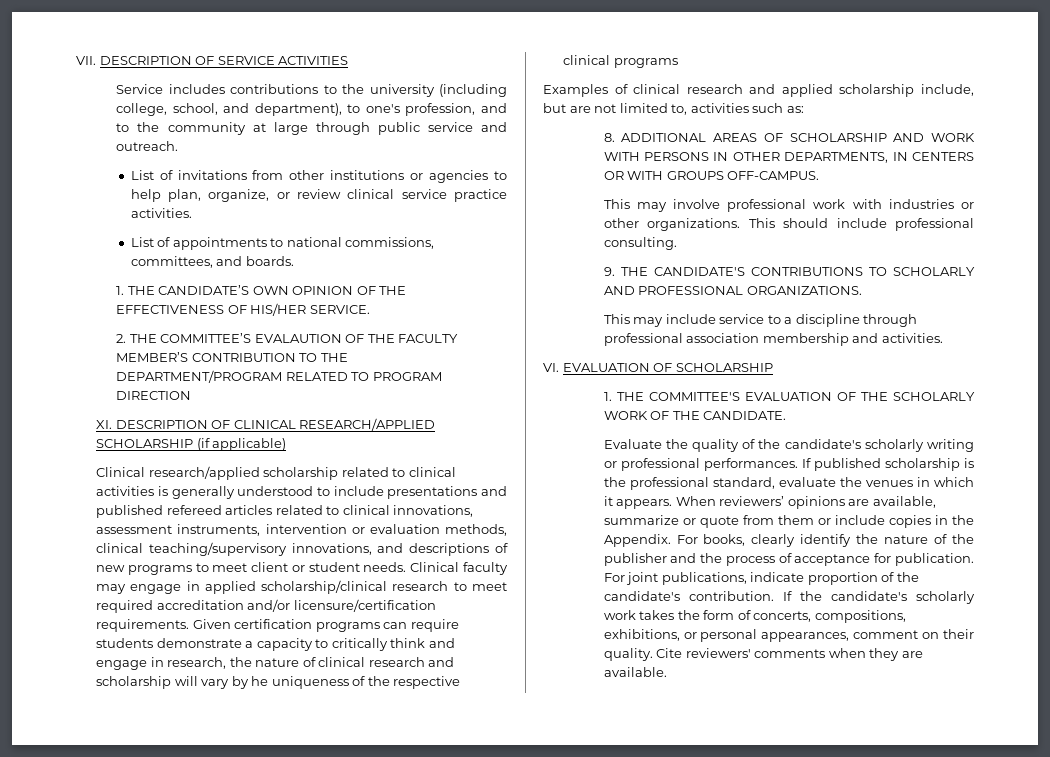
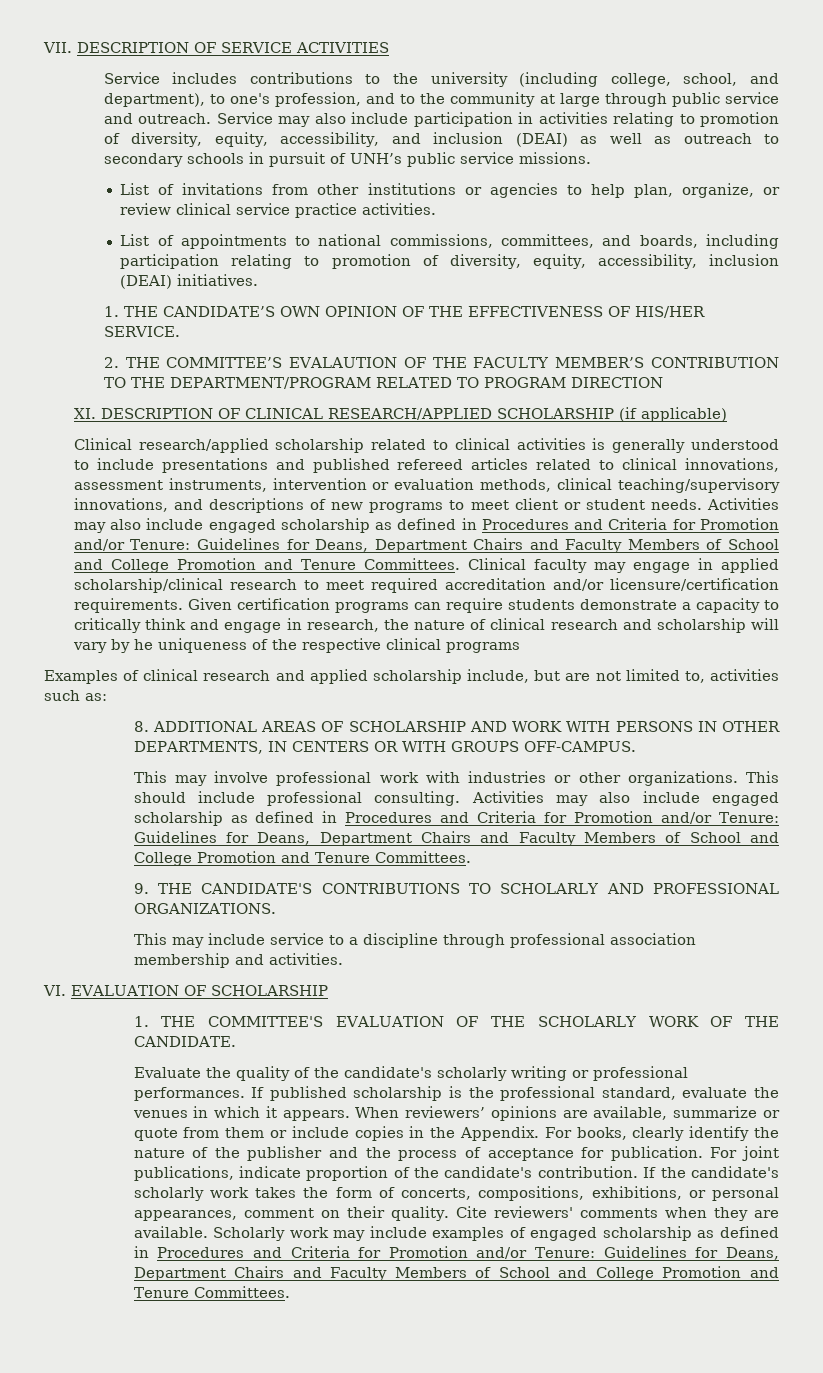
+ Service may also include participation in activities relating to promotion of diversity, equity, accessibility, and inclusion (DEAI) as well as outreach to secondary schools in pursuit of UNH’s public service missions.
- List of appointments to national commissions, committees, and boards.
+ List of appointments to national commissions, committees, and boards, including participation relating to promotion of diversity, equity, accessibility, inclusion (DEAI) initiatives.
- Clinical research/applied scholarship related to clinical activities is generally understood to include presentations and published refereed articles related to clinical innovations, assessment instruments, intervention or evaluation methods, clinical teaching/supervisory innovations, and descriptions of new programs to meet client or student needs.
+ Clinical research/applied scholarship related to clinical activities is generally understood to include presentations and published refereed articles related to clinical innovations, assessment instruments, intervention or evaluation methods, clinical teaching/supervisory innovations, and descriptions of new programs to meet client or student needs. Activities may also include engaged scholarship as defined in Procedures and Criteria for Promotion and/or Tenure: Guidelines for Deans, Department Chairs and Faculty Members of School and College Promotion and Tenure Committees.
- This should include professional consulting.
+ This should include professional consulting. Activities may also include engaged scholarship as defined in Procedures and Criteria for Promotion and/or Tenure: Guidelines for Deans, Department Chairs and Faculty Members of School and College Promotion and Tenure Committees.
+ Scholarly work may include examples of engaged scholarship as defined in Procedures and Criteria for Promotion and/or Tenure: Guidelines for Deans, Department Chairs and Faculty Members of School and College Promotion and Tenure Committees.

